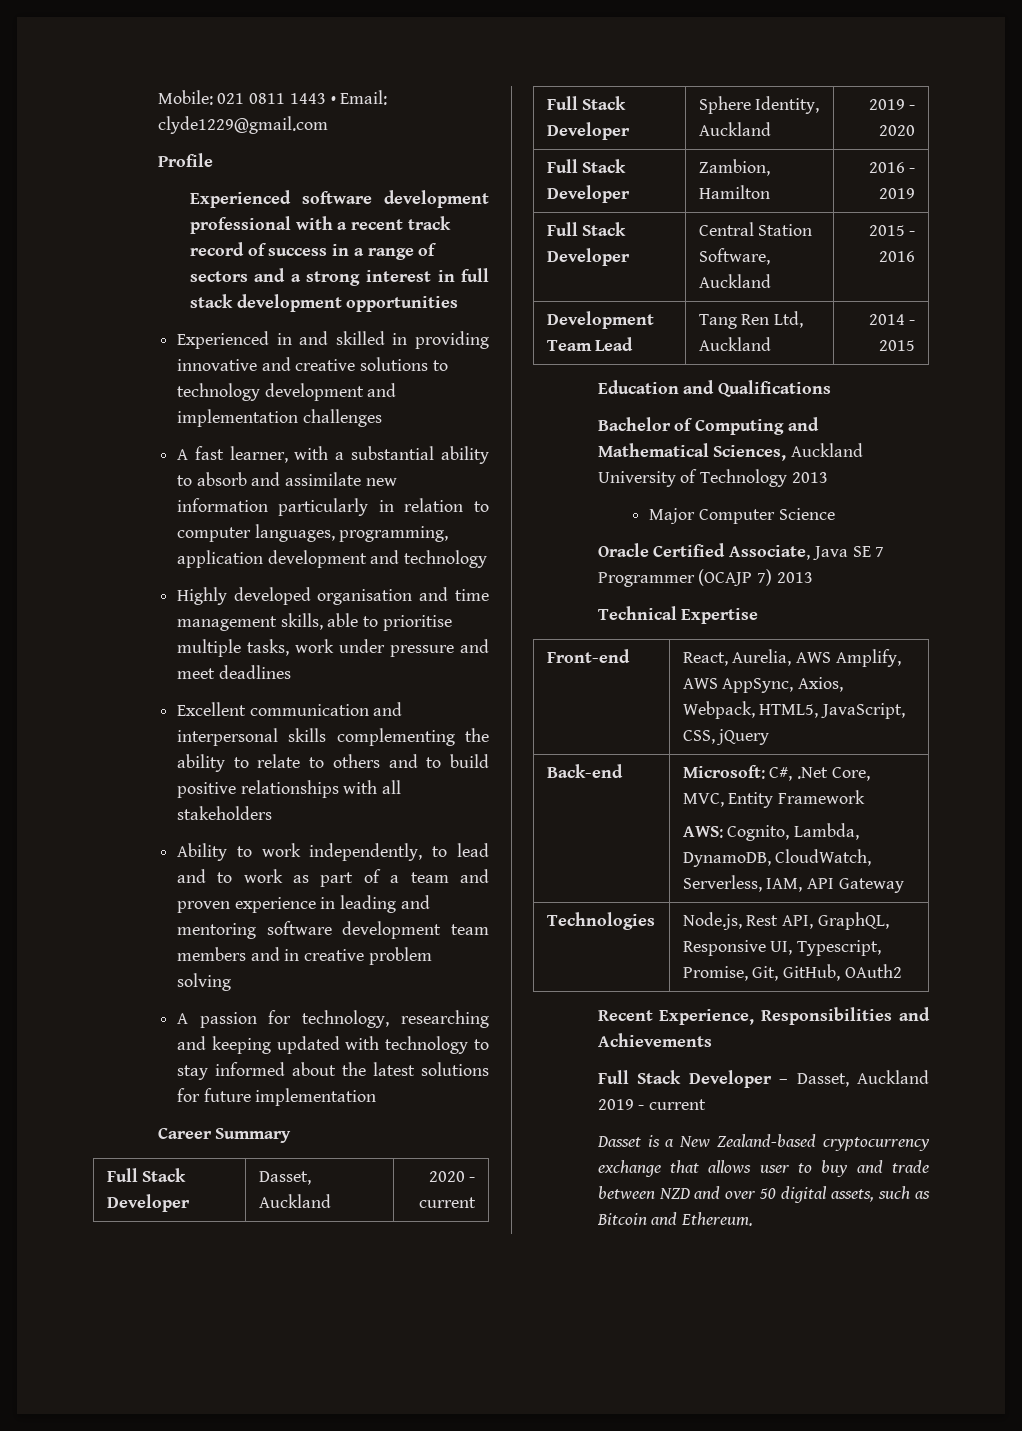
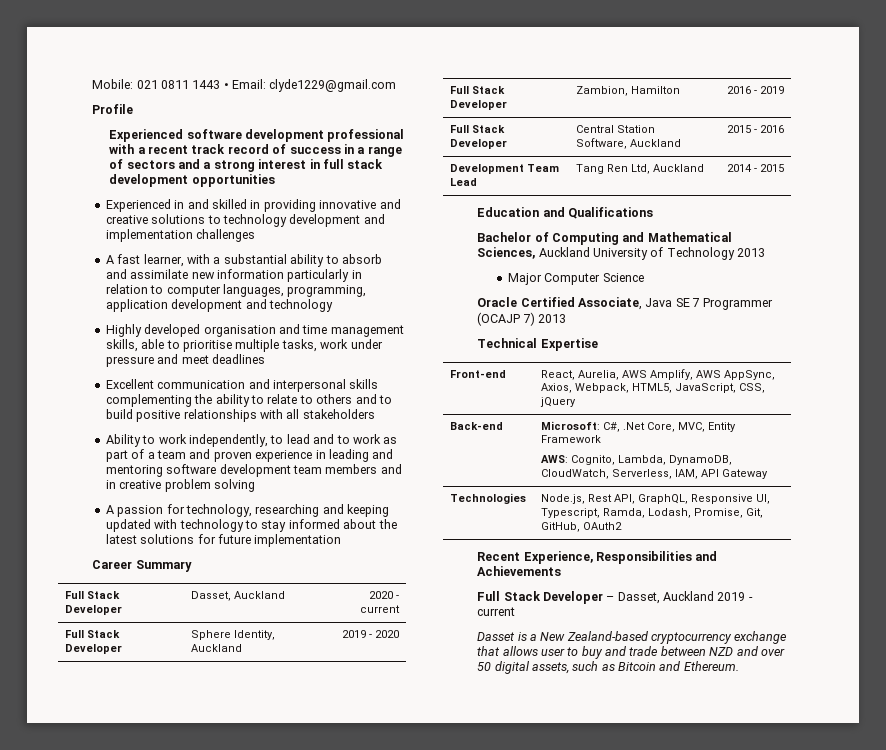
- Technologies | Node.js, Rest API, GraphQL, Responsive UI, Typescript, Promise, Git, GitHub, OAuth2
+ Technologies | Node.js, Rest API, GraphQL, Responsive UI, Typescript, Ramda, Lodash, Promise, Git, GitHub, OAuth2

